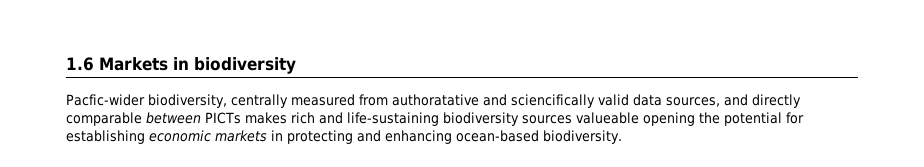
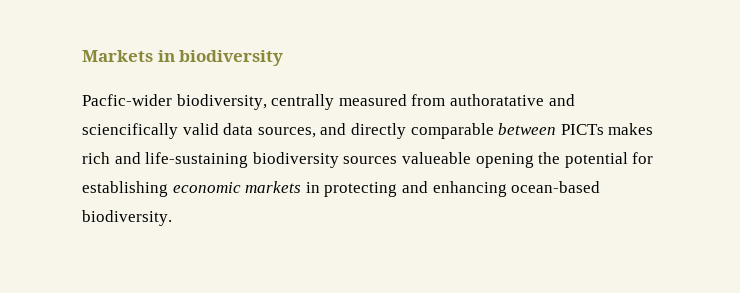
- 1.6 Markets in biodiversity
+ Markets in biodiversity

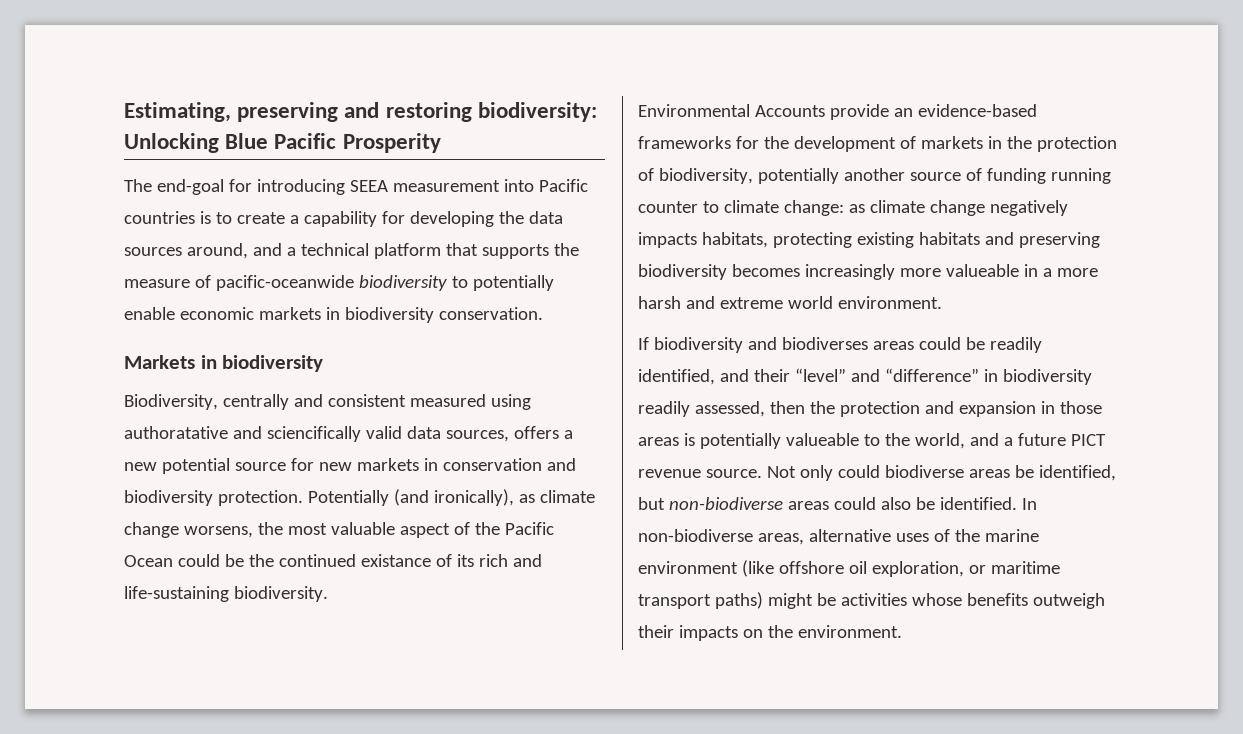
+ Estimating, preserving and restoring biodiversity: Unlocking Blue Pacific Prosperity
+ The end-goal for introducing SEEA measurement into Pacific countries is to create a capability for developing the data sources around, and a technical platform that supports the measure of pacific-oceanwide biodiversity to potentially enable economic markets in biodiversity conservation.
  Markets in biodiversity
- Pacfic-wider biodiversity, centrally measured from authoratative and sciencifically valid data sources, and directly comparable between PICTs makes rich and life-sustaining biodiversity sources valueable opening the potential for establishing economic markets in protecting and enhancing ocean-based biodiversity.
+ Biodiversity, centrally and consistent measured using authoratative and sciencifically valid data sources, offers a new potential source for new markets in conservation and biodiversity protection. Potentially (and ironically), as climate change worsens, the most valuable aspect of the Pacific Ocean could be the continued existance of its rich and life-sustaining biodiversity.
+ Environmental Accounts provide an evidence-based frameworks for the development of markets in the protection of biodiversity, potentially another source of funding running counter to climate change: as climate change negatively impacts habitats, protecting existing habitats and preserving biodiversity becomes increasingly more valueable in a more harsh and extreme world environment.
+ If biodiversity and biodiverses areas could be readily identified, and their “level” and “difference” in biodiversity readily assessed, then the protection and expansion in those areas is potentially valueable to the world, and a future PICT revenue source. Not only could biodiverse areas be identified, but non-biodiverse areas could also be identified. In non-biodiverse areas, alternative uses of the marine environment (like offshore oil exploration, or maritime transport paths) might be activities whose benefits outweigh their impacts on the environment.

